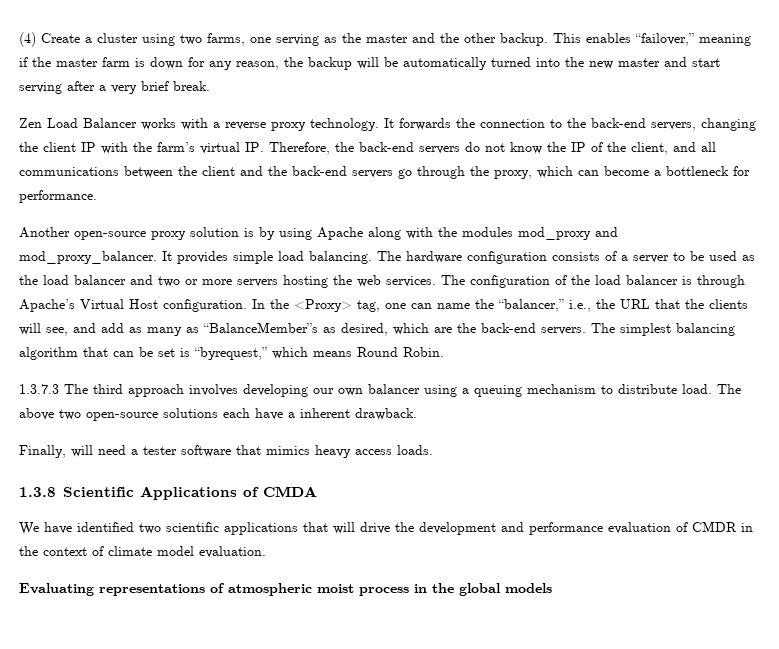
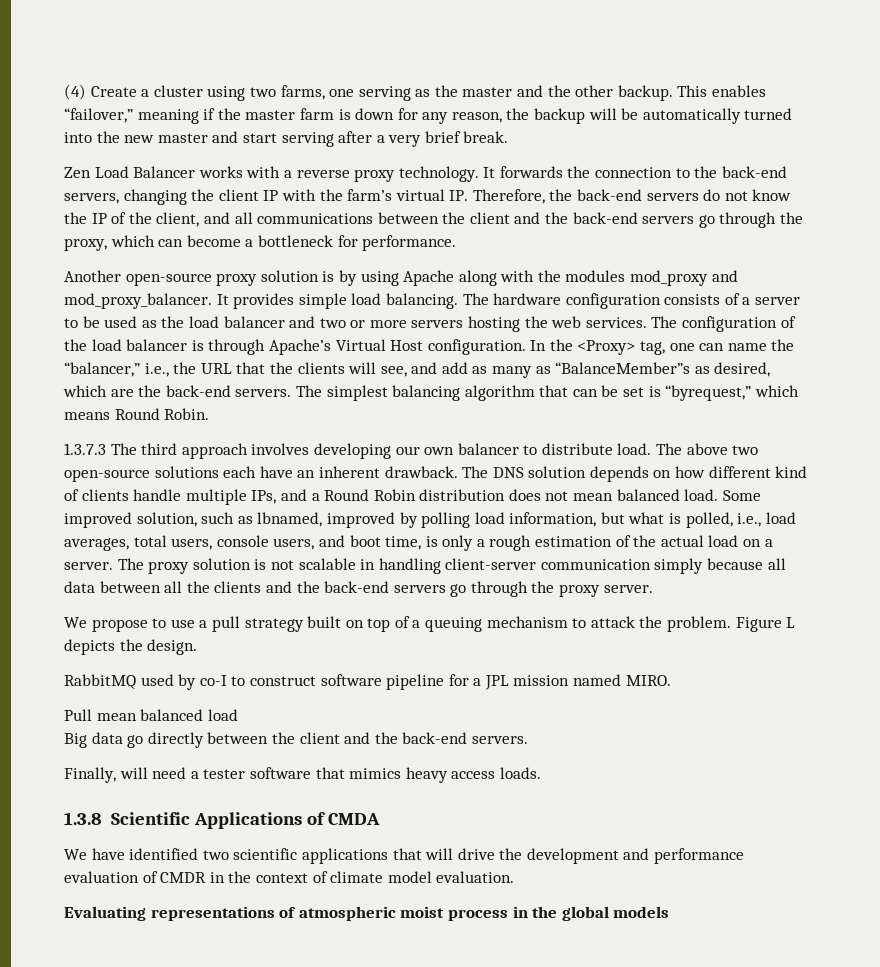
- 1.3.7.3 The third approach involves developing our own balancer using a queuing mechanism to distribute load.
+ 1.3.7.3 The third approach involves developing our own balancer to distribute load.
- The above two open-source solutions each have a inherent drawback.
+ The above two open-source solutions each have an inherent drawback. The DNS solution depends on how different kind of clients handle multiple IPs, and a Round Robin distribution does not mean balanced load. Some improved solution, such as lbnamed, improved by polling load information, but what is polled, i.e., load averages, total users, console users, and boot time, is only a rough estimation of the actual load on a server. The proxy solution is not scalable in handling client-server communication simply because all data between all the clients and the back-end servers go through the proxy server.
+ We propose to use a pull strategy built on top of a queuing mechanism to attack the problem. Figure L depicts the design.
+ RabbitMQ used by co-I to construct software pipeline for a JPL mission named MIRO.
+ Pull mean balanced load
+ Big data go directly between the client and the back-end servers.

